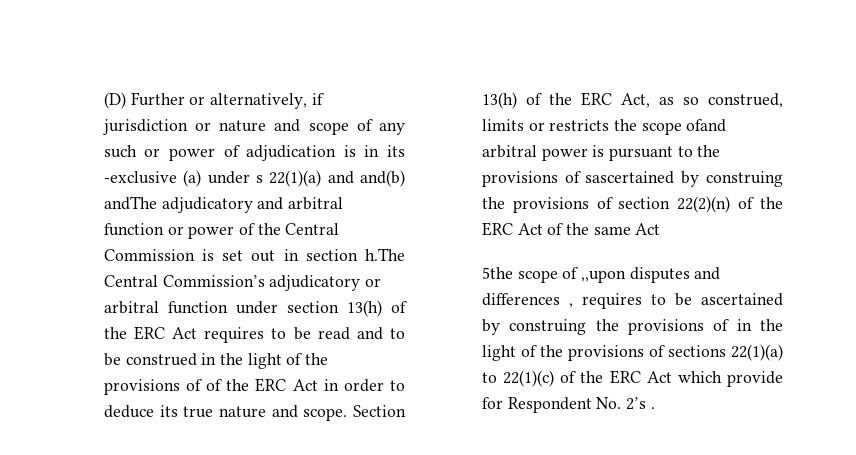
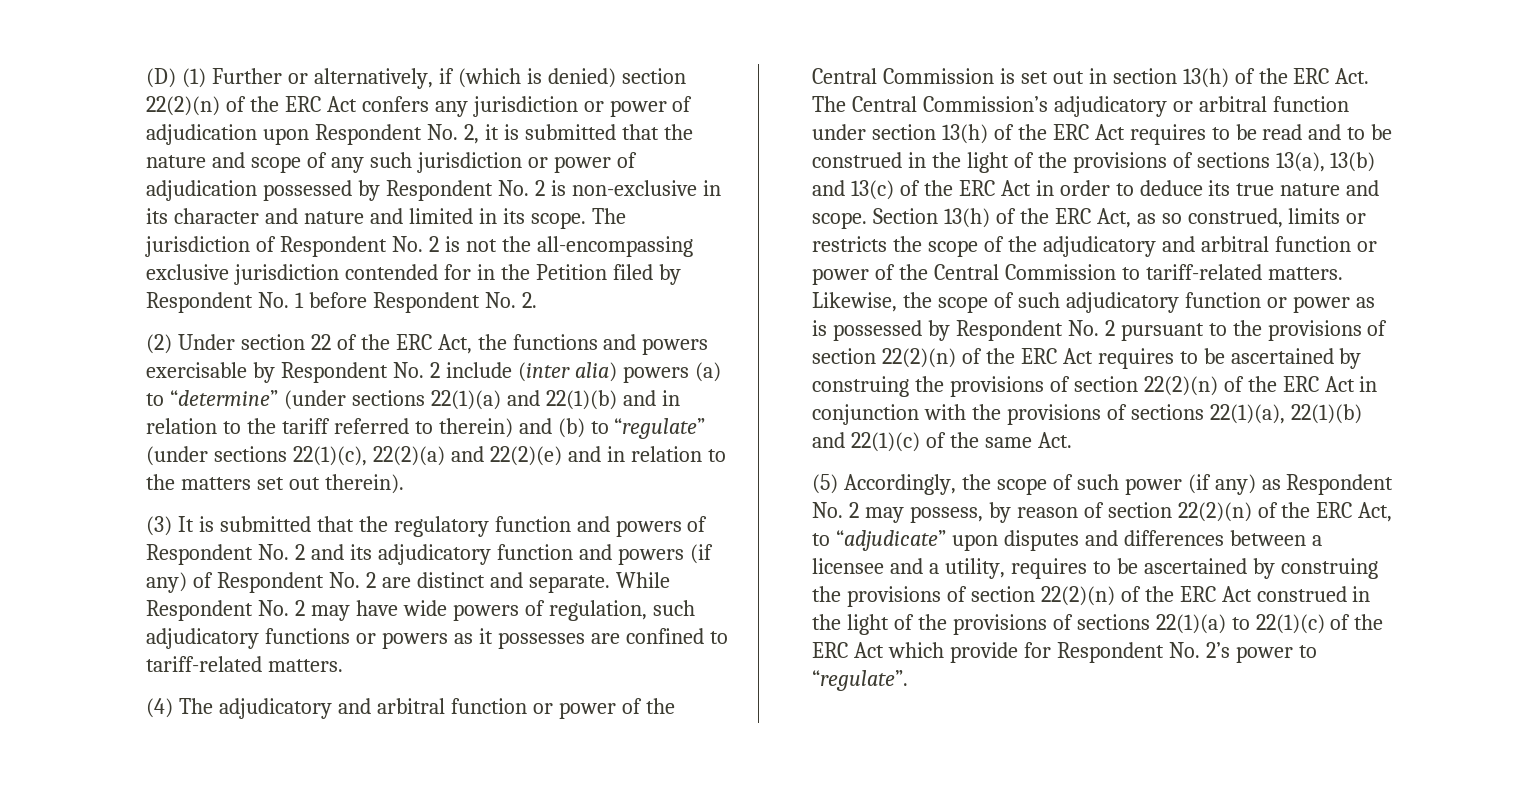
- (D) Further or alternatively, if jurisdiction or nature and scope of any such or power of adjudication is in its -exclusive (a) under s 22(1)(a) and and(b) andThe adjudicatory and arbitral function or power of the Central Commission is set out in section h.The Central Commission’s adjudicatory or arbitral function under section 13(h) of the ERC Act requires to be read and to be construed in the light of the provisions of of the ERC Act in order to deduce its true nature and scope.
+ (D) (1) Further or alternatively, if (which is denied) section 22(2)(n) of the ERC Act confers any jurisdiction or power of adjudication upon Respondent No. 2, it is submitted that the nature and scope of any such jurisdiction or power of adjudication possessed by Respondent No. 2 is non-exclusive in its character and nature and limited in its scope. The jurisdiction of Respondent No. 2 is not the all-encompassing exclusive jurisdiction contended for in the Petition filed by Respondent No. 1 before Respondent No. 2.
+ (2) Under section 22 of the ERC Act, the functions and powers exercisable by Respondent No. 2 include (inter alia) powers (a) to “determine” (under sections 22(1)(a) and 22(1)(b) and in relation to the tariff referred to therein) and (b) to “regulate” (under sections 22(1)(c), 22(2)(a) and 22(2)(e) and in relation to the matters set out therein).
+ (3) It is submitted that the regulatory function and powers of Respondent No. 2 and its adjudicatory function and powers (if any) of Respondent No. 2 are distinct and separate. While Respondent No. 2 may have wide powers of regulation, such adjudicatory functions or powers as it possesses are confined to tariff-related matters.
+ (4) The adjudicatory and arbitral function or power of the Central Commission is set out in section 13(h) of the ERC Act. The Central Commission’s adjudicatory or arbitral function under section 13(h) of the ERC Act requires to be read and to be construed in the light of the provisions of sections 13(a), 13(b) and 13(c) of the ERC Act in order to deduce its true nature and scope.
- Section 13(h) of the ERC Act, as so construed, limits or restricts the scope ofand arbitral power is pursuant to the provisions of sascertained by construing the provisions of section 22(2)(n) of the ERC Act of the same Act
- 5the scope of ,,upon disputes and differences , requires to be ascertained by construing the provisions of in the light of the provisions of sections 22(1)(a) to 22(1)(c) of the ERC Act which provide for Respondent No. 2’s .
+ Section 13(h) of the ERC Act, as so construed, limits or restricts the scope of the adjudicatory and arbitral function or power of the Central Commission to tariff-related matters. Likewise, the scope of such adjudicatory function or power as is possessed by Respondent No. 2 pursuant to the provisions of section 22(2)(n) of the ERC Act requires to be ascertained by construing the provisions of section 22(2)(n) of the ERC Act in conjunction with the provisions of sections 22(1)(a), 22(1)(b) and 22(1)(c) of the same Act.
+ (5) Accordingly, the scope of such power (if any) as Respondent No. 2 may possess, by reason of section 22(2)(n) of the ERC Act, to “adjudicate” upon disputes and differences between a licensee and a utility, requires to be ascertained by construing the provisions of section 22(2)(n) of the ERC Act construed in the light of the provisions of sections 22(1)(a) to 22(1)(c) of the ERC Act which provide for Respondent No. 2’s power to “regulate”.

